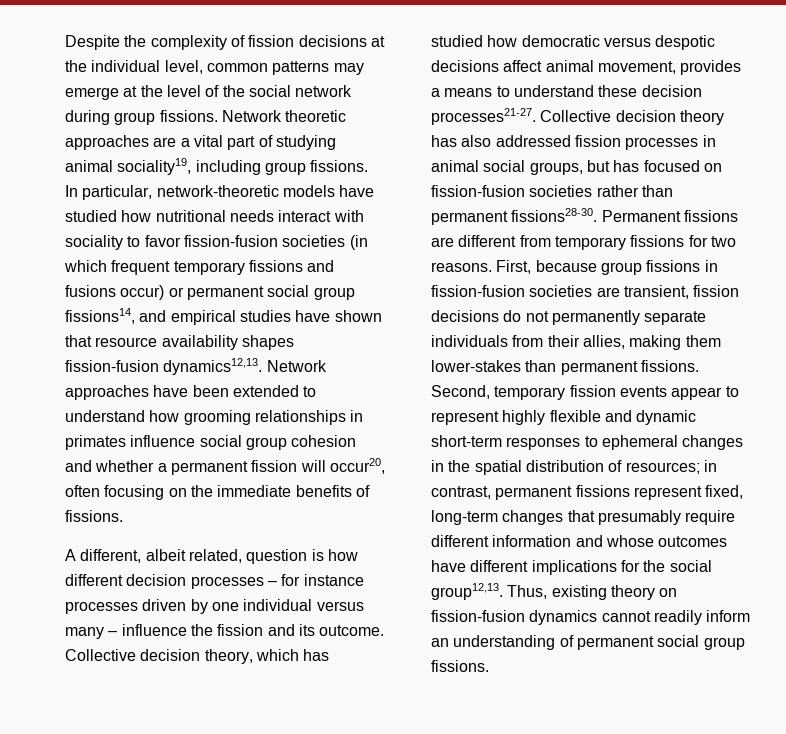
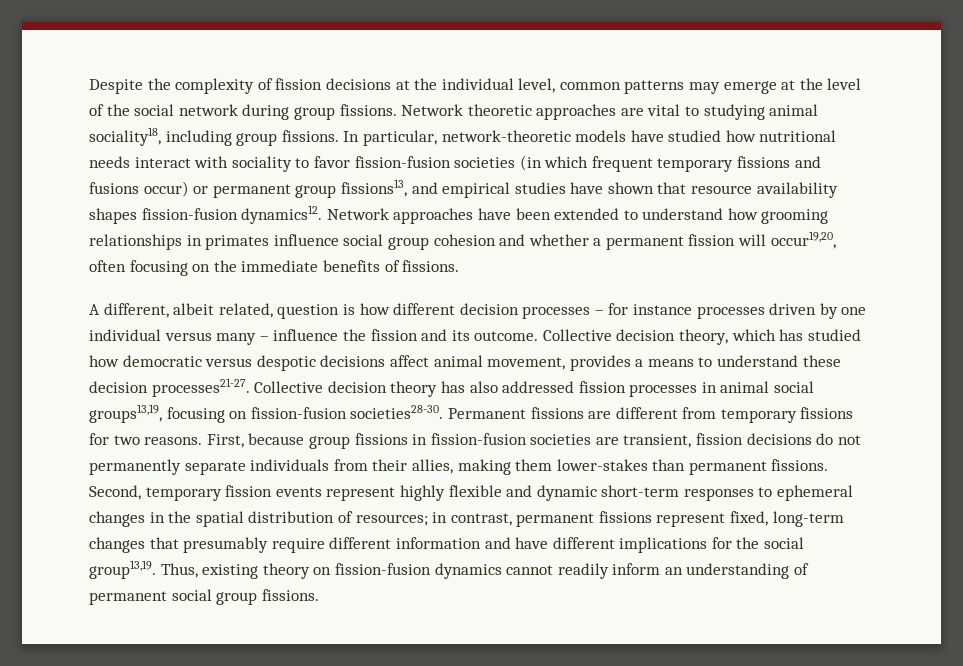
- Network theoretic approaches are a vital part of studying animal sociality19, including group fissions.
+ Network theoretic approaches are vital to studying animal sociality18, including group fissions.
- In particular, network-theoretic models have studied how nutritional needs interact with sociality to favor fission-fusion societies (in which frequent temporary fissions and fusions occur) or permanent social group fissions14, and empirical studies have shown that resource availability shapes fission-fusion dynamics12,13.
+ In particular, network-theoretic models have studied how nutritional needs interact with sociality to favor fission-fusion societies (in which frequent temporary fissions and fusions occur) or permanent group fissions13, and empirical studies have shown that resource availability shapes fission-fusion dynamics12.
- Network approaches have been extended to understand how grooming relationships in primates influence social group cohesion and whether a permanent fission will occur20, often focusing on the immediate benefits of fissions.
+ Network approaches have been extended to understand how grooming relationships in primates influence social group cohesion and whether a permanent fission will occur19,20, often focusing on the immediate benefits of fissions.
- Collective decision theory has also addressed fission processes in animal social groups, but has focused on fission-fusion societies rather than permanent fissions28-30.
+ Collective decision theory has also addressed fission processes in animal social groups13,19, focusing on fission-fusion societies28-30.
- Second, temporary fission events appear to represent highly flexible and dynamic short-term responses to ephemeral changes in the spatial distribution of resources; in contrast, permanent fissions represent fixed, long-term changes that presumably require different information and whose outcomes have different implications for the social group12,13.
+ Second, temporary fission events represent highly flexible and dynamic short-term responses to ephemeral changes in the spatial distribution of resources; in contrast, permanent fissions represent fixed, long-term changes that presumably require different information and have different implications for the social group13,19.

